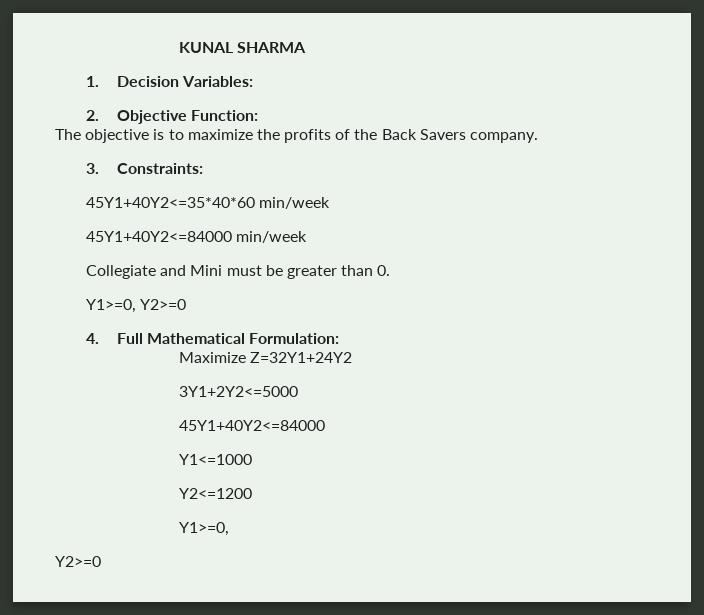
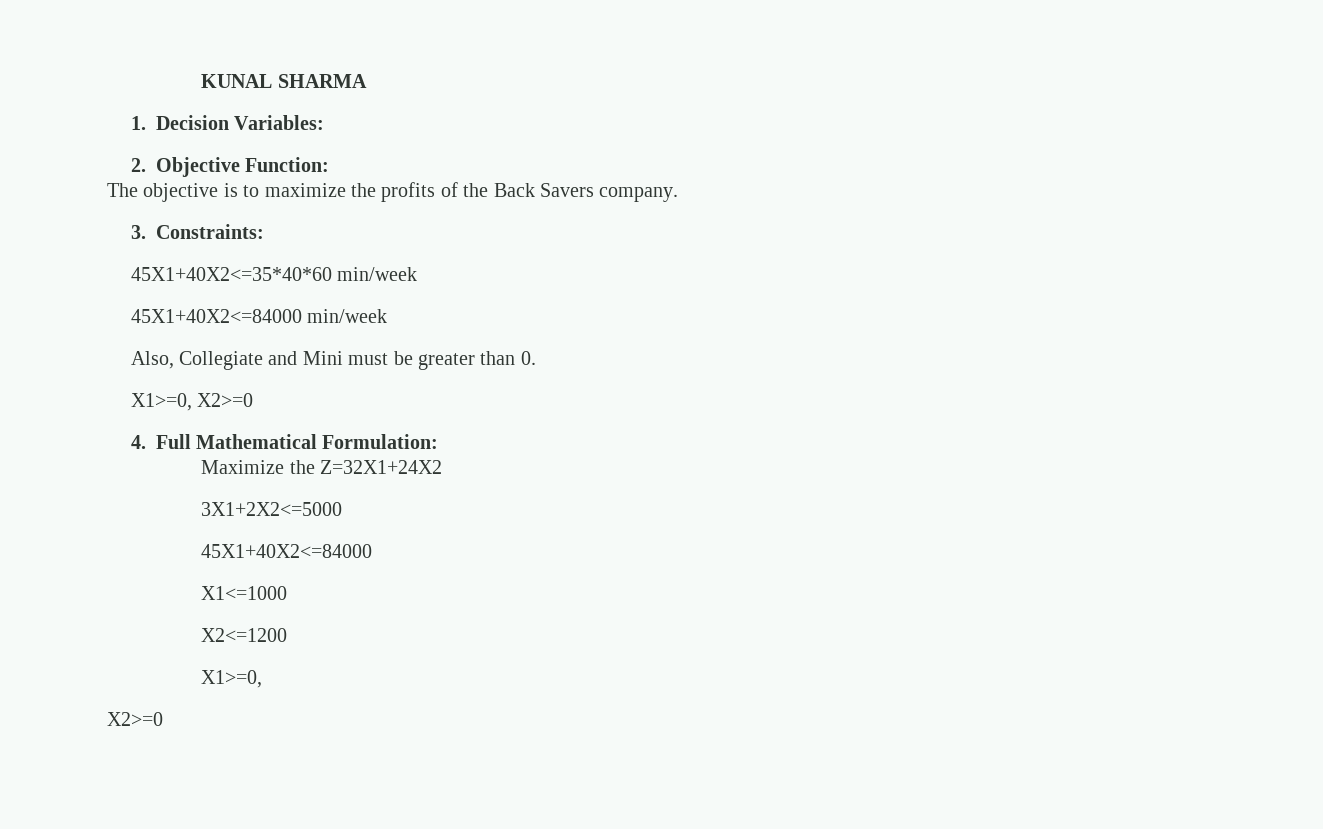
- 45Y1+40Y2<=35*40*60 min/week
- 45Y1+40Y2<=84000 min/week
- Collegiate and Mini must be greater than 0.
+ 45X1+40X2<=35*40*60 min/week
+ 45X1+40X2<=84000 min/week
+ Also, Collegiate and Mini must be greater than 0.
- Y1>=0, Y2>=0
+ X1>=0, X2>=0
- Maximize Z=32Y1+24Y2
- 3Y1+2Y2<=5000
- 45Y1+40Y2<=84000
- Y1<=1000
- Y2<=1200
- Y1>=0,
- Y2>=0
+ Maximize the Z=32X1+24X2
+ 3X1+2X2<=5000
+ 45X1+40X2<=84000
+ X1<=1000
+ X2<=1200
+ X1>=0,
+ X2>=0

